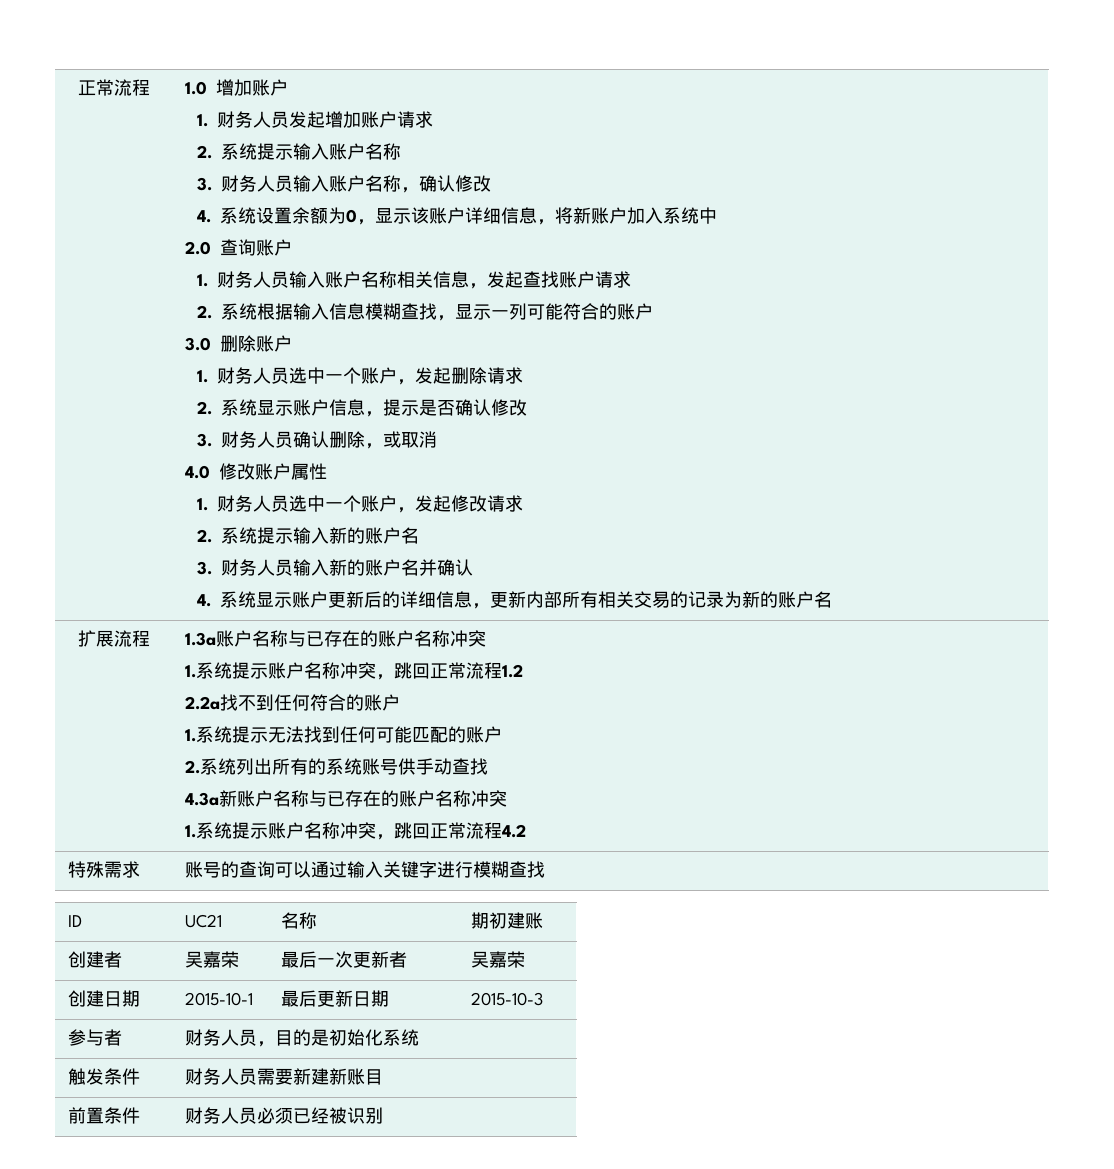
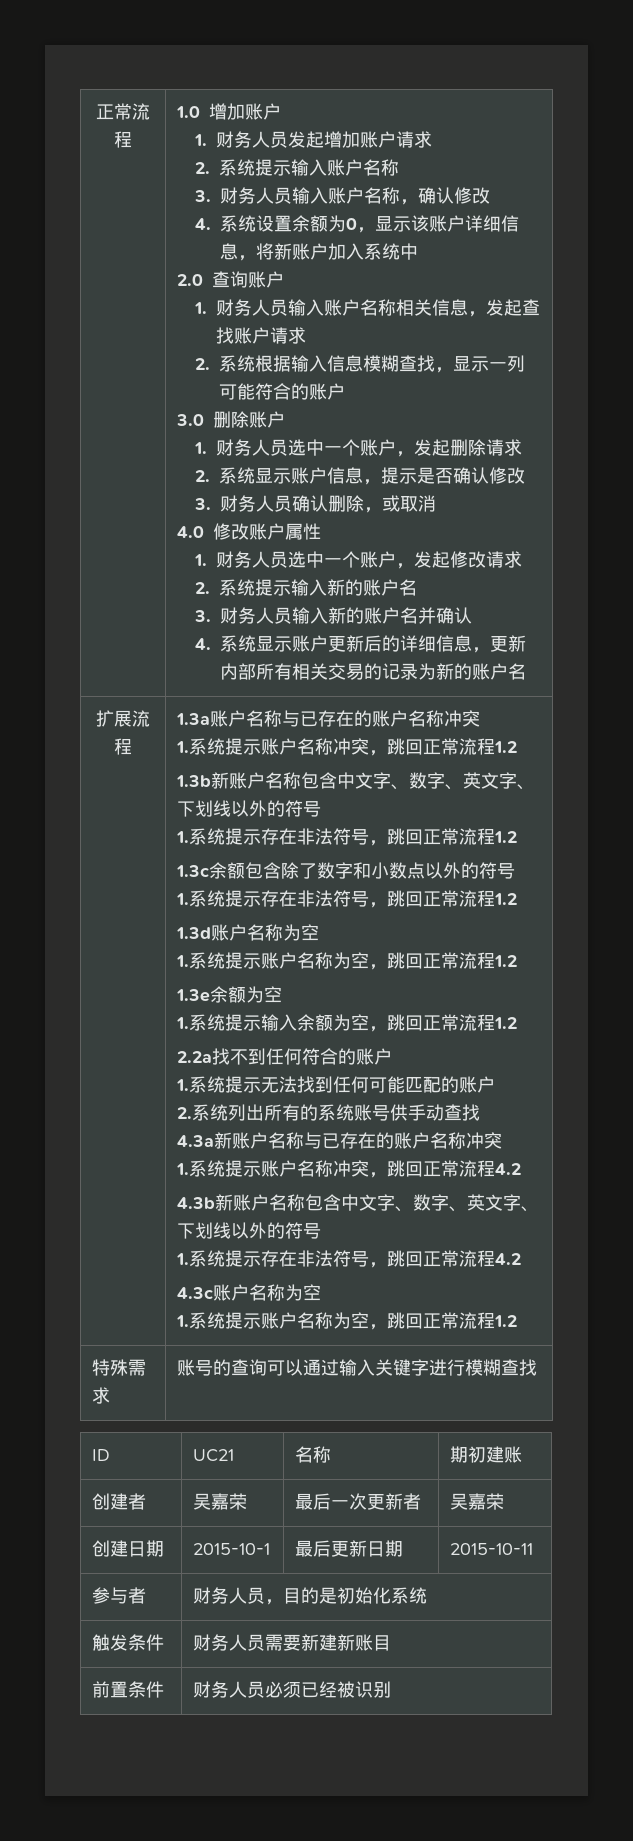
+ 1.3b新账户名称包含中文字、数字、英文字、下划线以外的符号
+ 1.系统提示存在非法符号，跳回正常流程1.2
+ 1.3c余额包含除了数字和小数点以外的符号
+ 1.系统提示存在非法符号，跳回正常流程1.2
+ 1.3d账户名称为空
+ 1.系统提示账户名称为空，跳回正常流程1.2
+ 1.3e余额为空
+ 1.系统提示输入余额为空，跳回正常流程1.2
+ 4.3b新账户名称包含中文字、数字、英文字、下划线以外的符号
+ 1.系统提示存在非法符号，跳回正常流程4.2
+ 4.3c账户名称为空
+ 1.系统提示账户名称为空，跳回正常流程1.2
- 创建日期 | 2015-10-1 | 最后更新日期 | 2015-10-3
+ 创建日期 | 2015-10-1 | 最后更新日期 | 2015-10-11

